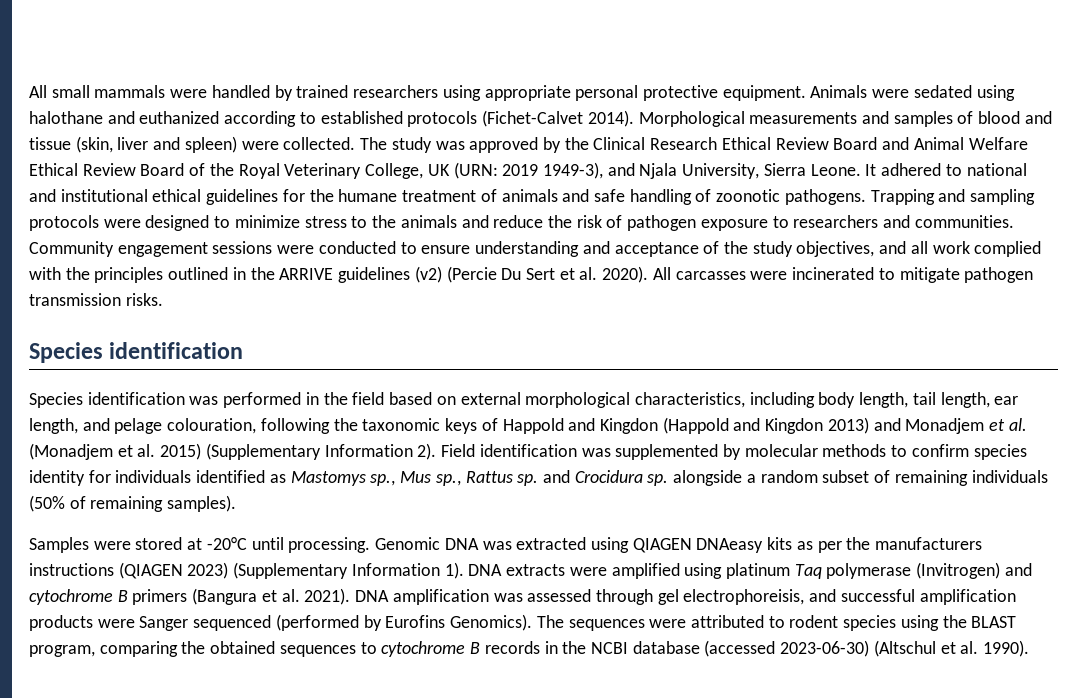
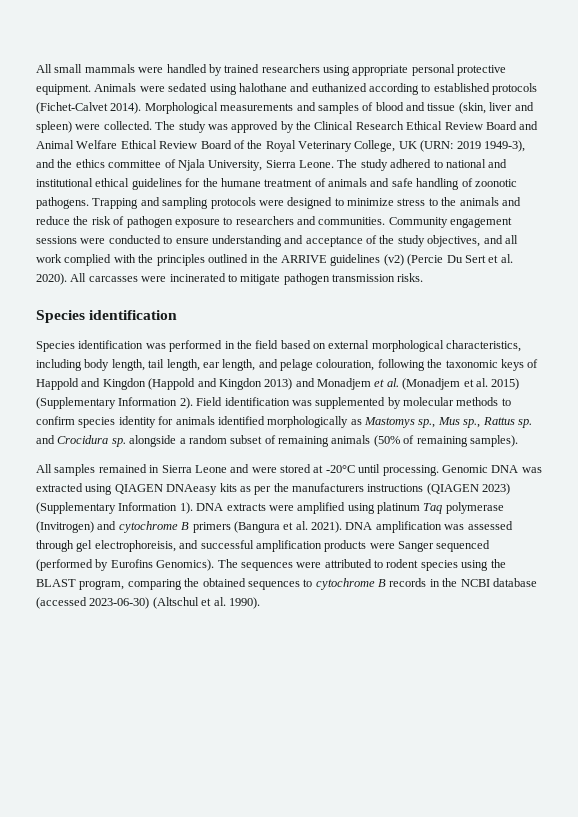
- The study was approved by the Clinical Research Ethical Review Board and Animal Welfare Ethical Review Board of the Royal Veterinary College, UK (URN: 2019 1949-3), and Njala University, Sierra Leone.
+ The study was approved by the Clinical Research Ethical Review Board and Animal Welfare Ethical Review Board of the Royal Veterinary College, UK (URN: 2019 1949-3), and the ethics committee of Njala University, Sierra Leone.
- It adhered to national and institutional ethical guidelines for the humane treatment of animals and safe handling of zoonotic pathogens.
+ The study adhered to national and institutional ethical guidelines for the humane treatment of animals and safe handling of zoonotic pathogens.
- Field identification was supplemented by molecular methods to confirm species identity for individuals identified as Mastomys sp., Mus sp., Rattus sp. and Crocidura sp. alongside a random subset of remaining individuals (50% of remaining samples).
+ Field identification was supplemented by molecular methods to confirm species identity for animals identified morphologically as Mastomys sp., Mus sp., Rattus sp. and Crocidura sp. alongside a random subset of remaining animals (50% of remaining samples).
- Samples were stored at -20°C until processing.
+ All samples remained in Sierra Leone and were stored at -20°C until processing.

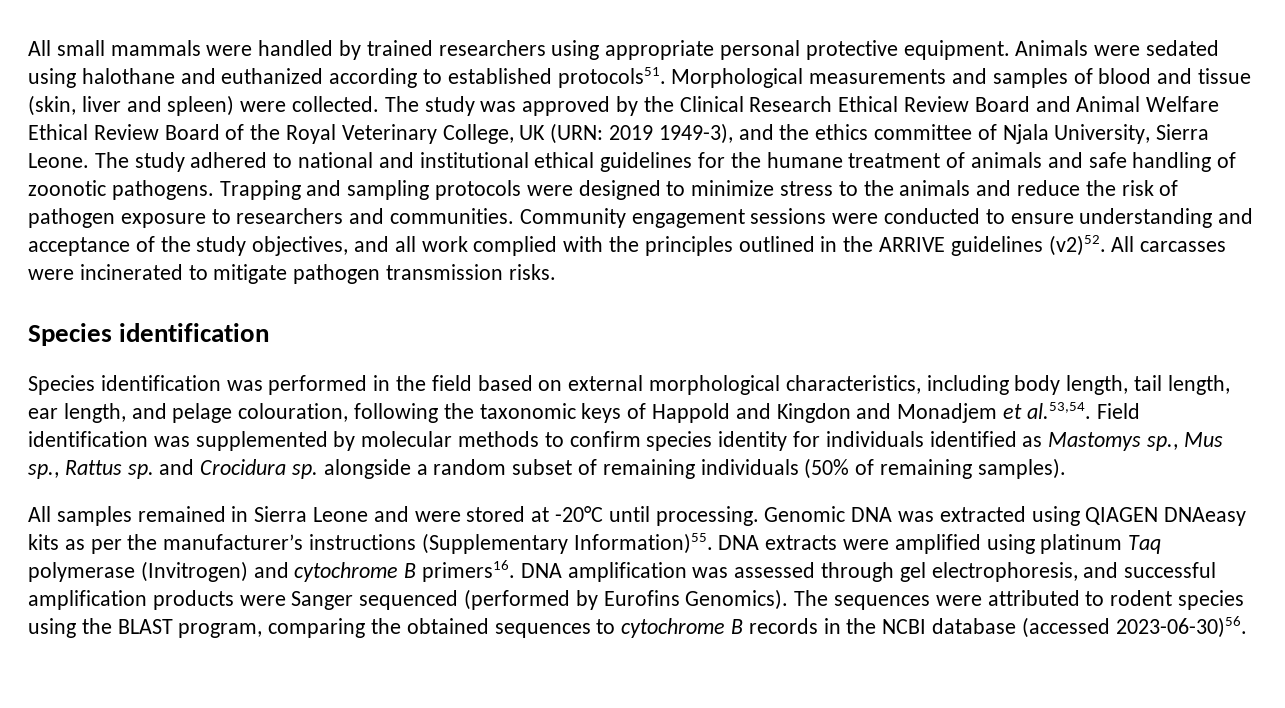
- Animals were sedated using halothane and euthanized according to established protocols (Fichet-Calvet 2014).
+ Animals were sedated using halothane and euthanized according to established protocols51.
- Community engagement sessions were conducted to ensure understanding and acceptance of the study objectives, and all work complied with the principles outlined in the ARRIVE guidelines (v2) (Percie Du Sert et al. 2020).
+ Community engagement sessions were conducted to ensure understanding and acceptance of the study objectives, and all work complied with the principles outlined in the ARRIVE guidelines (v2)52.
- Species identification was performed in the field based on external morphological characteristics, including body length, tail length, ear length, and pelage colouration, following the taxonomic keys of Happold and Kingdon (Happold and Kingdon 2013) and Monadjem et al. (Monadjem et al. 2015) (Supplementary Information 2). Field identification was supplemented by molecular methods to confirm species identity for animals identified morphologically as Mastomys sp., Mus sp., Rattus sp. and Crocidura sp. alongside a random subset of remaining animals (50% of remaining samples).
+ Species identification was performed in the field based on external morphological characteristics, including body length, tail length, ear length, and pelage colouration, following the taxonomic keys of Happold and Kingdon and Monadjem et al.53,54. Field identification was supplemented by molecular methods to confirm species identity for individuals identified as Mastomys sp., Mus sp., Rattus sp. and Crocidura sp. alongside a random subset of remaining individuals (50% of remaining samples).
- Genomic DNA was extracted using QIAGEN DNAeasy kits as per the manufacturers instructions (QIAGEN 2023) (Supplementary Information 1).
+ Genomic DNA was extracted using QIAGEN DNAeasy kits as per the manufacturer’s instructions (Supplementary Information)55.
- DNA extracts were amplified using platinum Taq polymerase (Invitrogen) and cytochrome B primers (Bangura et al. 2021).
+ DNA extracts were amplified using platinum Taq polymerase (Invitrogen) and cytochrome B primers16.
- DNA amplification was assessed through gel electrophoreisis, and successful amplification products were Sanger sequenced (performed by Eurofins Genomics).
+ DNA amplification was assessed through gel electrophoresis, and successful amplification products were Sanger sequenced (performed by Eurofins Genomics).
- The sequences were attributed to rodent species using the BLAST program, comparing the obtained sequences to cytochrome B records in the NCBI database (accessed 2023-06-30) (Altschul et al. 1990).
+ The sequences were attributed to rodent species using the BLAST program, comparing the obtained sequences to cytochrome B records in the NCBI database (accessed 2023-06-30)56.

